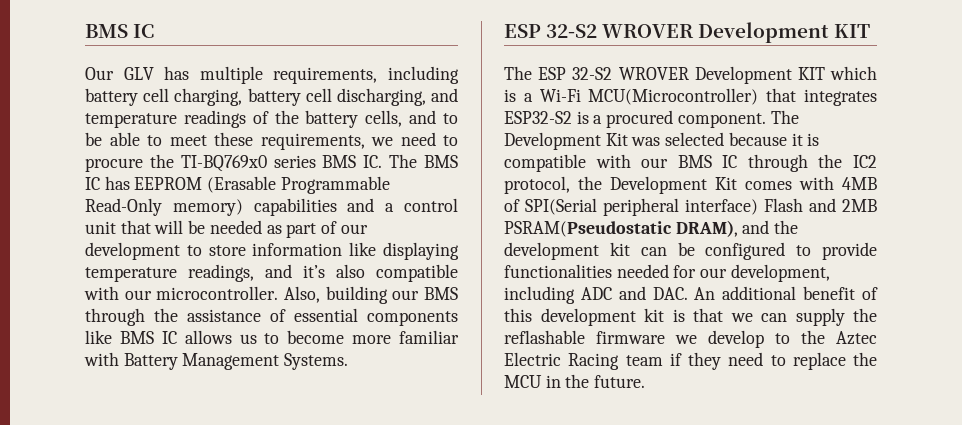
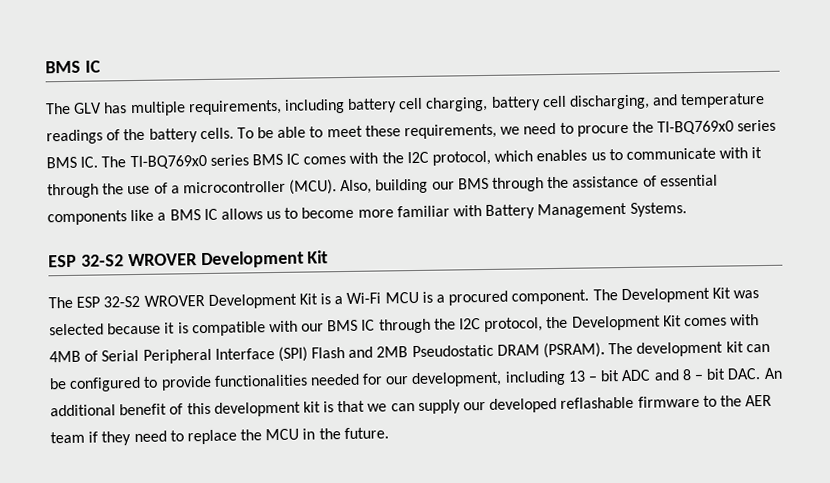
- Our GLV has multiple requirements, including battery cell charging, battery cell discharging, and temperature readings of the battery cells, and to be able to meet these requirements, we need to procure the TI-BQ769x0 series BMS IC. The BMS IC has EEPROM (Erasable Programmable Read-Only memory) capabilities and a control unit that will be needed as part of our development to store information like displaying temperature readings, and it’s also compatible with our microcontroller.
+ The GLV has multiple requirements, including battery cell charging, battery cell discharging, and temperature readings of the battery cells. To be able to meet these requirements, we need to procure the TI-BQ769x0 series BMS IC. The TI-BQ769x0 series BMS IC comes with the I2C protocol, which enables us to communicate with it through the use of a microcontroller (MCU).
- Also, building our BMS through the assistance of essential components like BMS IC allows us to become more familiar with Battery Management Systems.
- ESP 32-S2 WROVER Development KIT
+ Also, building our BMS through the assistance of essential components like a BMS IC allows us to become more familiar with Battery Management Systems.
+ ESP 32-S2 WROVER Development Kit
- The ESP 32-S2 WROVER Development KIT which is a Wi-Fi MCU(Microcontroller) that integrates ESP32-S2 is a procured component.
+ The ESP 32-S2 WROVER Development Kit is a Wi-Fi MCU is a procured component.
- The Development Kit was selected because it is compatible with our BMS IC through the IC2 protocol, the Development Kit comes with 4MB of SPI(Serial peripheral interface) Flash and 2MB PSRAM(Pseudostatic DRAM), and the development kit can be configured to provide functionalities needed for our development, including ADC and DAC. An additional benefit of this development kit is that we can supply the reflashable firmware we develop to the Aztec Electric Racing team if they need to replace the MCU in the future.
+ The Development Kit was selected because it is compatible with our BMS IC through the I2C protocol, the Development Kit comes with 4MB of Serial Peripheral Interface (SPI) Flash and 2MB Pseudostatic DRAM (PSRAM). The development kit can be configured to provide functionalities needed for our development, including 13 – bit ADC and 8 – bit DAC. An additional benefit of this development kit is that we can supply our developed reflashable firmware to the AER team if they need to replace the MCU in the future.

